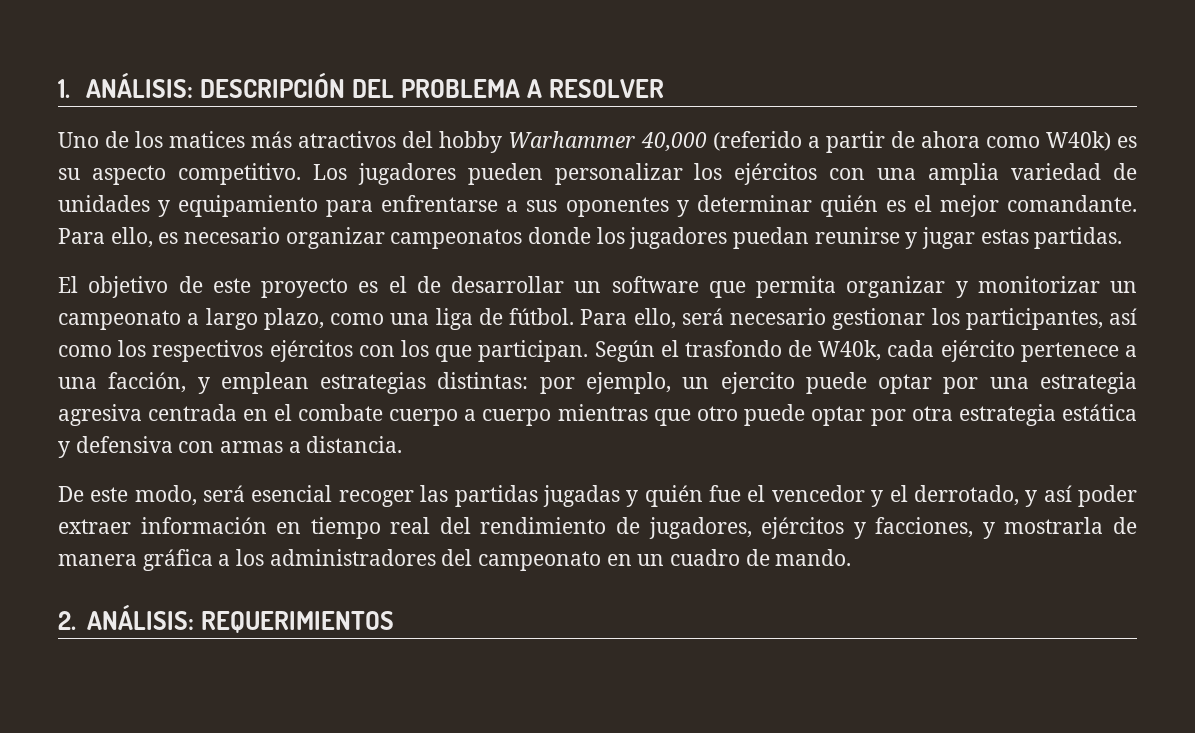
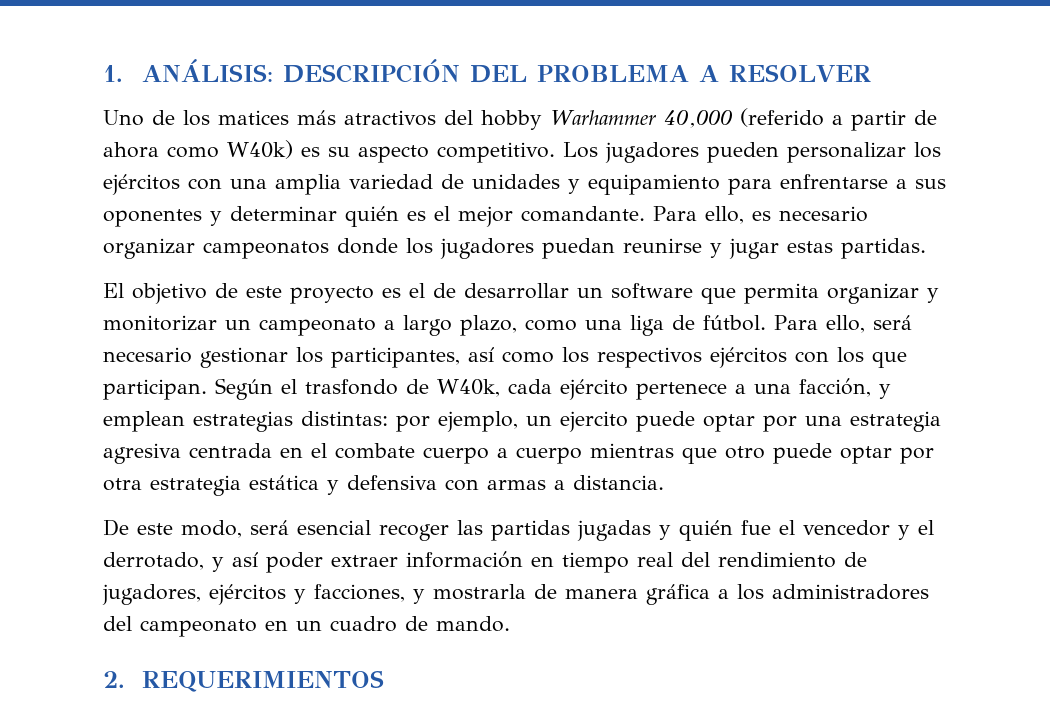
- 2. ANÁLISIS: REQUERIMIENTOS
+ 2. REQUERIMIENTOS

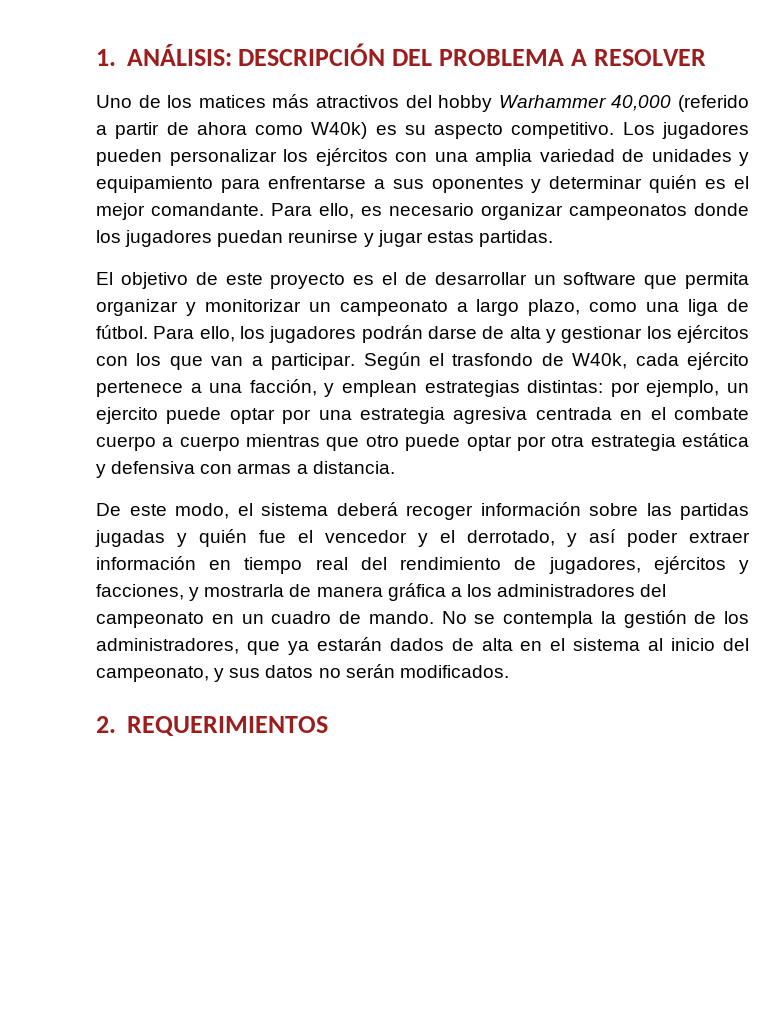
- Para ello, será necesario gestionar los participantes, así como los respectivos ejércitos con los que participan.
+ Para ello, los jugadores podrán darse de alta y gestionar los ejércitos con los que van a participar.
- De este modo, será esencial recoger las partidas jugadas y quién fue el vencedor y el derrotado, y así poder extraer información en tiempo real del rendimiento de jugadores, ejércitos y facciones, y mostrarla de manera gráfica a los administradores del campeonato en un cuadro de mando.
+ De este modo, el sistema deberá recoger información sobre las partidas jugadas y quién fue el vencedor y el derrotado, y así poder extraer información en tiempo real del rendimiento de jugadores, ejércitos y facciones, y mostrarla de manera gráfica a los administradores del campeonato en un cuadro de mando. No se contempla la gestión de los administradores, que ya estarán dados de alta en el sistema al inicio del campeonato, y sus datos no serán modificados.

